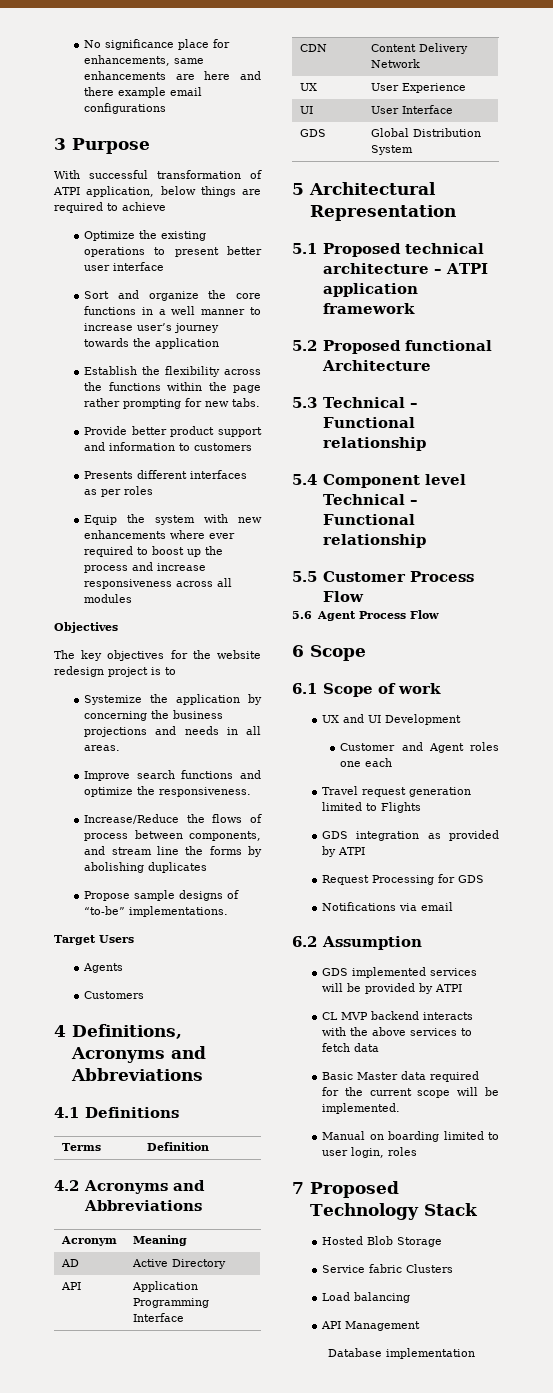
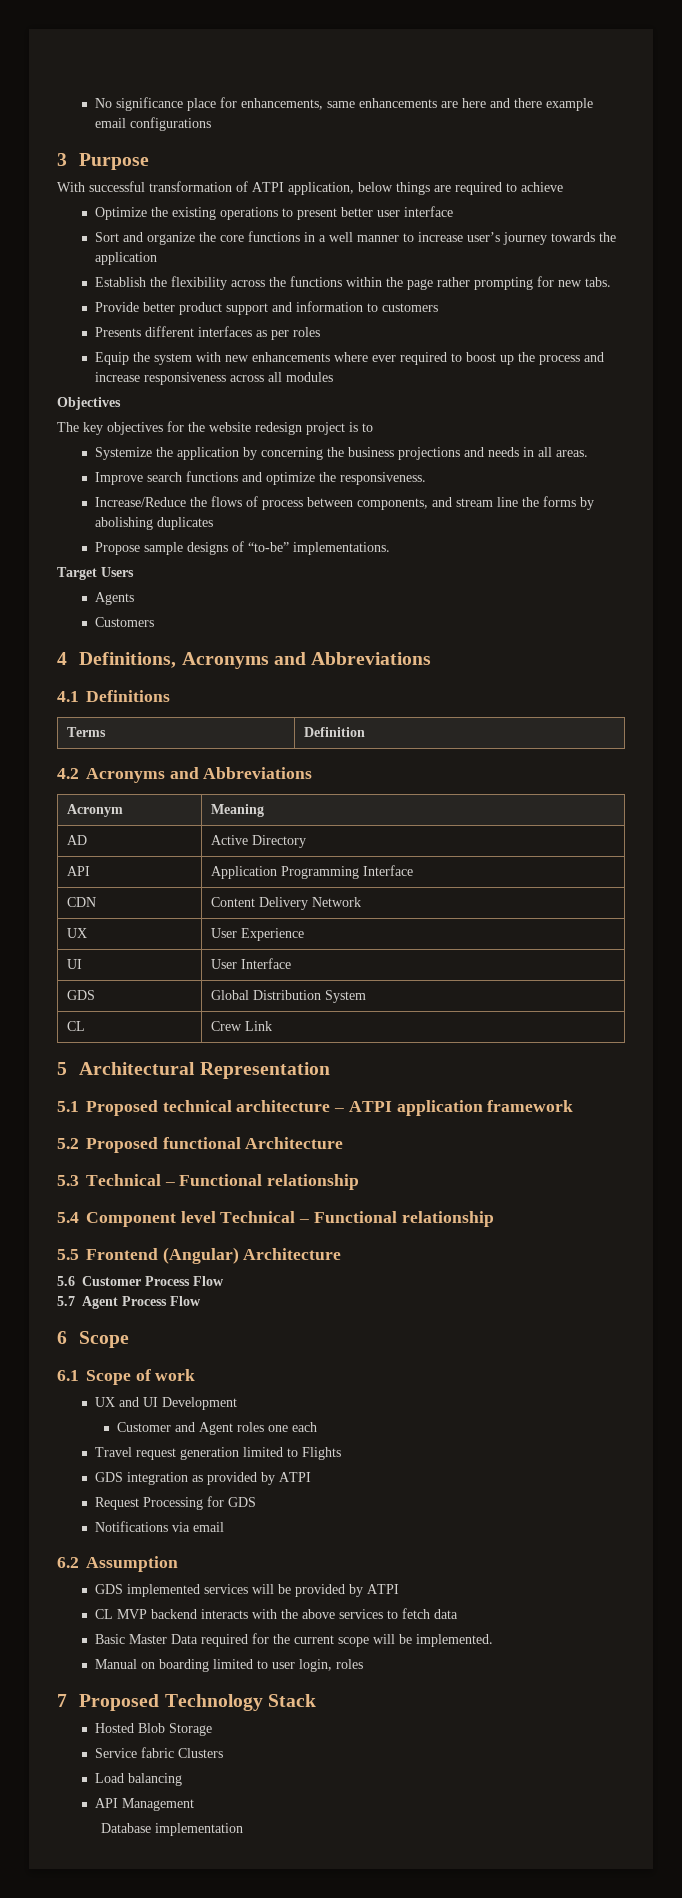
+ CL | Crew Link
- 5.5 Customer Process Flow
+ 5.5 Frontend (Angular) Architecture
+ 5.6 Customer Process Flow
- 5.6 Agent Process Flow
+ 5.7 Agent Process Flow
- Basic Master data required for the current scope will be implemented.
+ Basic Master Data required for the current scope will be implemented.

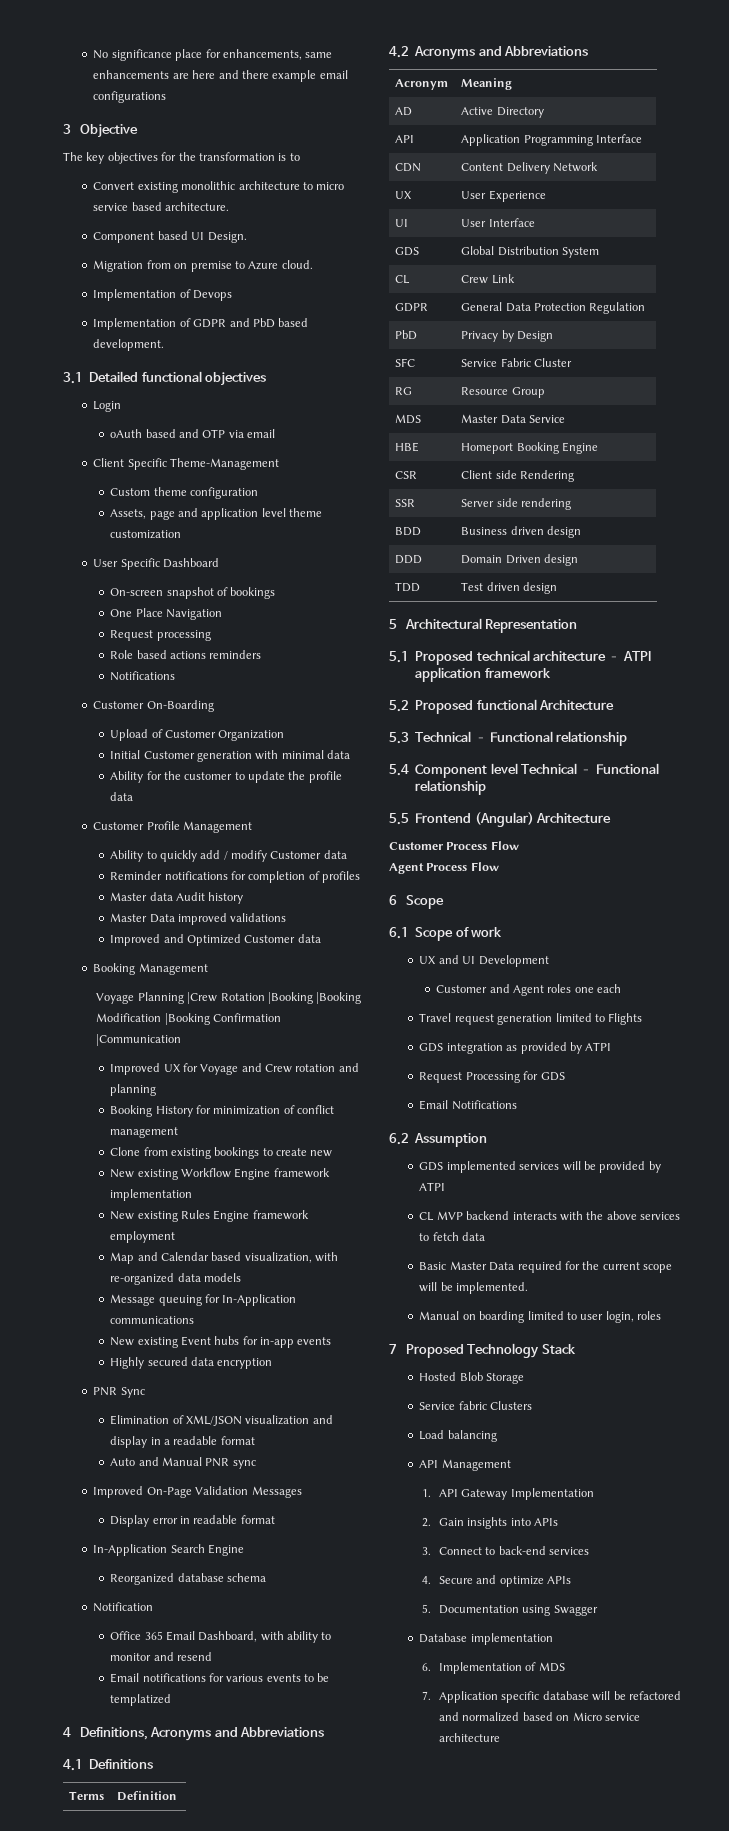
- 3 Purpose
- With successful transformation of ATPI application, below things are required to achieve
- Optimize the existing operations to present better user interface
- Sort and organize the core functions in a well manner to increase user’s journey towards the application
- Establish the flexibility across the functions within the page rather prompting for new tabs.
- Provide better product support and information to customers
- Presents different interfaces as per roles
- Equip the system with new enhancements where ever required to boost up the process and increase responsiveness across all modules
- Objectives
+ 3 Objective
- The key objectives for the website redesign project is to
+ The key objectives for the transformation is to
- Systemize the application by concerning the business projections and needs in all areas.
- Improve search functions and optimize the responsiveness.
- Increase/Reduce the flows of process between components, and stream line the forms by abolishing duplicates
- Propose sample designs of “to-be” implementations.
- Target Users
- Agents
- Customers
+ Convert existing monolithic architecture to micro service based architecture.
+ Component based UI Design.
+ Migration from on premise to Azure cloud.
+ Implementation of Devops
+ Implementation of GDPR and PbD based development.
+ 3.1 Detailed functional objectives
+ Login
+ oAuth based and OTP via email
+ Client Specific Theme-Management
+ Custom theme configuration
+ Assets, page and application level theme customization
+ User Specific Dashboard
+ On-screen snapshot of bookings
+ One Place Navigation
+ Request processing
+ Role based actions reminders
+ Notifications
+ Customer On-Boarding
+ Upload of Customer Organization
+ Initial Customer generation with minimal data
+ Ability for the customer to update the profile data
+ Customer Profile Management
+ Ability to quickly add / modify Customer data
+ Reminder notifications for completion of profiles
+ Master data Audit history
+ Master Data improved validations
+ Improved and Optimized Customer data
+ Booking Management
+ Voyage Planning |Crew Rotation |Booking |Booking Modification |Booking Confirmation |Communication
+ Improved UX for Voyage and Crew rotation and planning
+ Booking History for minimization of conflict management
+ Clone from existing bookings to create new
+ New existing Workflow Engine framework implementation
+ New existing Rules Engine framework employment
+ Map and Calendar based visualization, with re-organized data models
+ Message queuing for In-Application communications
+ New existing Event hubs for in-app events
+ Highly secured data encryption
+ PNR Sync
+ Elimination of XML/JSON visualization and display in a readable format
+ Auto and Manual PNR sync
+ Improved On-Page Validation Messages
+ Display error in readable format
+ In-Application Search Engine
+ Reorganized database schema
+ Notification
+ Office 365 Email Dashboard, with ability to monitor and resend
+ Email notifications for various events to be templatized
+ GDPR | General Data Protection Regulation
+ PbD | Privacy by Design
+ SFC | Service Fabric Cluster
+ RG | Resource Group
+ MDS | Master Data Service
+ HBE | Homeport Booking Engine
+ CSR | Client side Rendering
+ SSR | Server side rendering
+ BDD | Business driven design
+ DDD | Domain Driven design
+ TDD | Test driven design
- 5.6 Customer Process Flow
+ Customer Process Flow
- 5.7 Agent Process Flow
+ Agent Process Flow
- Notifications via email
+ Email Notifications
+ 1. API Gateway Implementation
+ 2. Gain insights into APIs
+ 3. Connect to back-end services
+ 4. Secure and optimize APIs
+ 5. Documentation using Swagger
  Database implementation
+ 6. Implementation of MDS
+ 7. Application specific database will be refactored and normalized based on Micro service architecture

